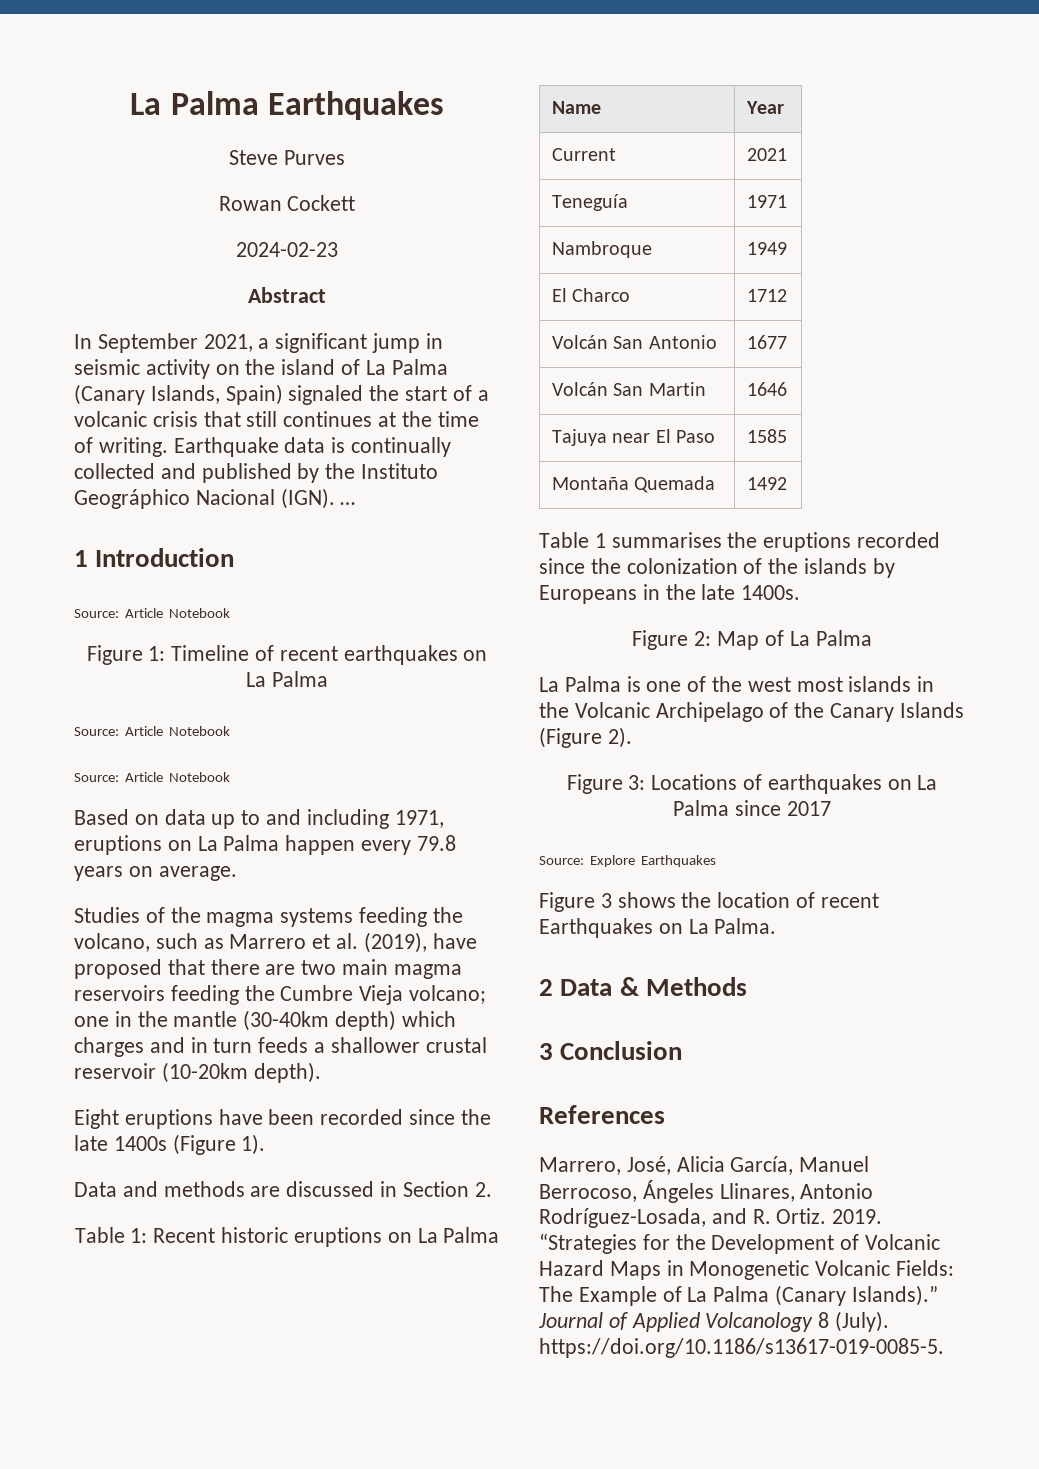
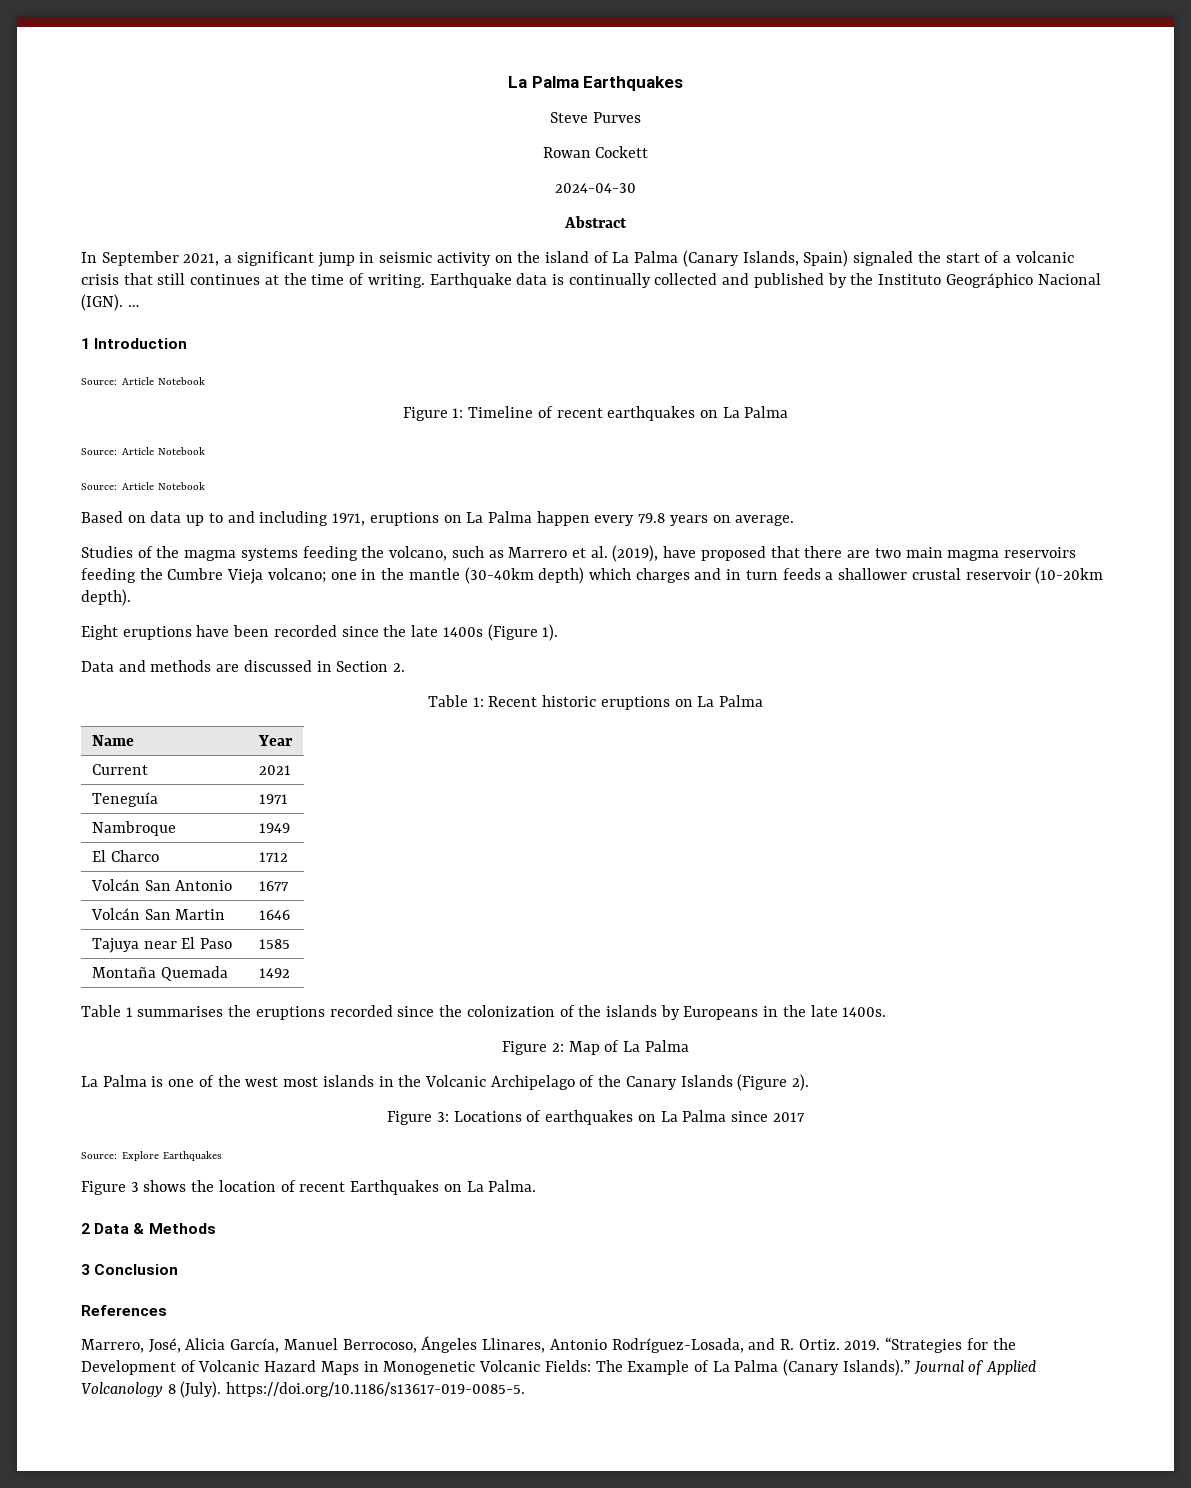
- 2024-02-23
+ 2024-04-30

